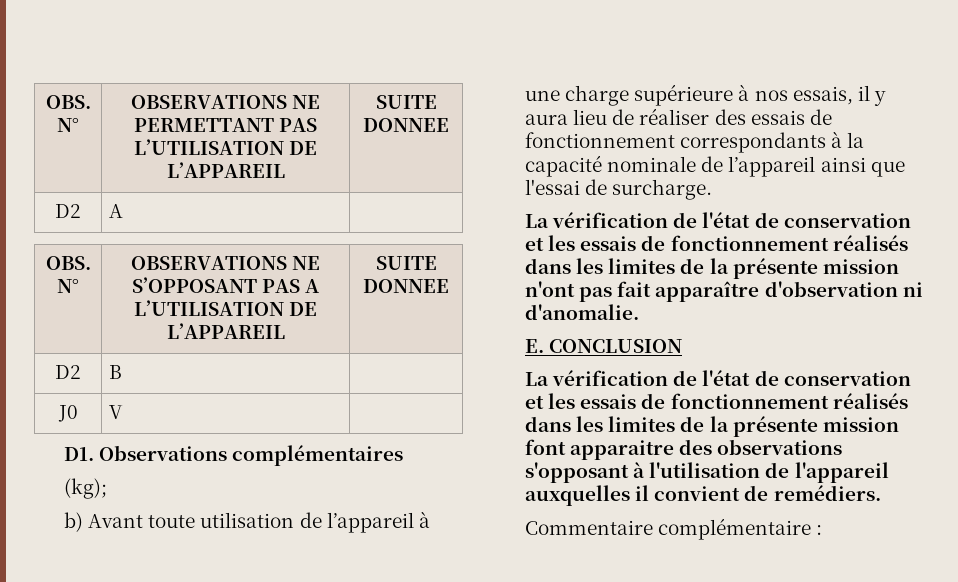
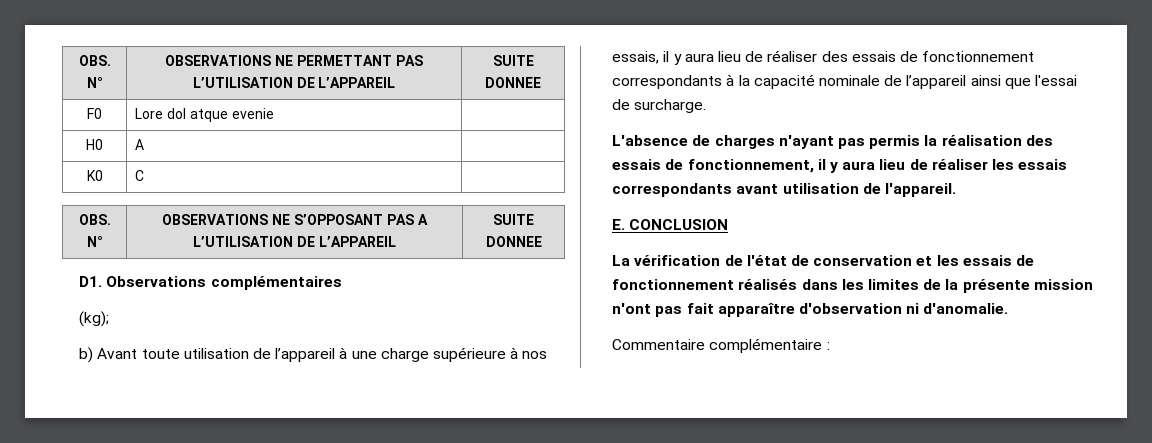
- D2 | A |
+ F0 | Lore dol atque evenie |
+ H0 | A |
+ K0 | C |
- D2 | B |
- J0 | V |
+ L'absence de charges n'ayant pas permis la réalisation des essais de fonctionnement, il y aura lieu de réaliser les essais correspondants avant utilisation de l'appareil.
+ E. CONCLUSION
- E. CONCLUSION
- La vérification de l'état de conservation et les essais de fonctionnement réalisés dans les limites de la présente mission font apparaitre des observations s'opposant à l'utilisation de l'appareil auxquelles il convient de remédiers.

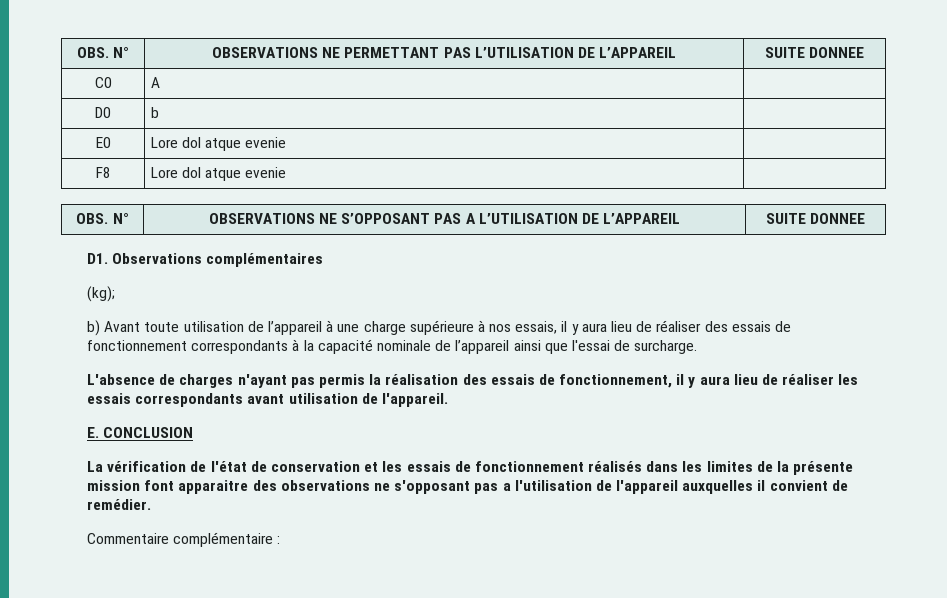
- F0 | Lore dol atque evenie |
- H0 | A |
- K0 | C |
+ C0 | A |
+ D0 | b |
+ E0 | Lore dol atque evenie |
+ F8 | Lore dol atque evenie |
- La vérification de l'état de conservation et les essais de fonctionnement réalisés dans les limites de la présente mission n'ont pas fait apparaître d'observation ni d'anomalie.
+ La vérification de l'état de conservation et les essais de fonctionnement réalisés dans les limites de la présente mission font apparaitre des observations ne s'opposant pas a l'utilisation de l'appareil auxquelles il convient de remédier.

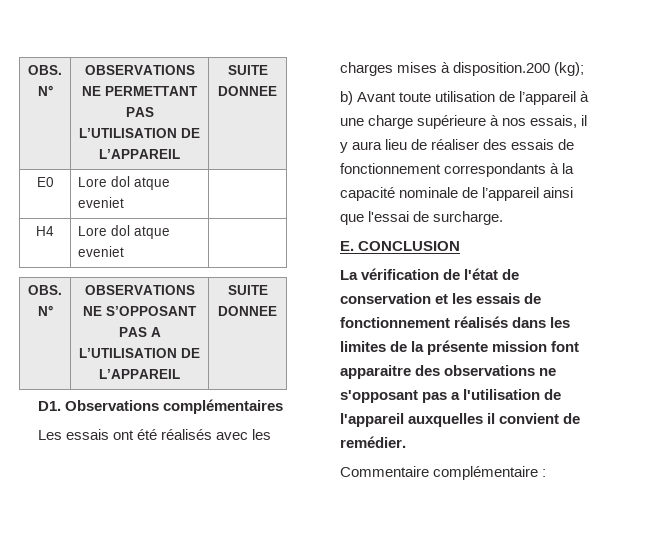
- C0 | A |
- D0 | b |
- E0 | Lore dol atque evenie |
- F8 | Lore dol atque evenie |
+ E0 | Lore dol atque eveniet |
+ H4 | Lore dol atque eveniet |
- (kg);
+ Les essais ont été réalisés avec les charges mises à disposition.200 (kg);
- L'absence de charges n'ayant pas permis la réalisation des essais de fonctionnement, il y aura lieu de réaliser les essais correspondants avant utilisation de l'appareil.

